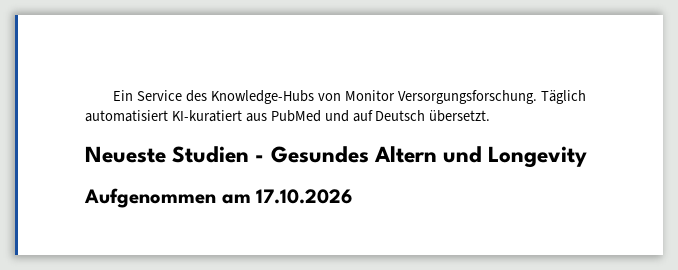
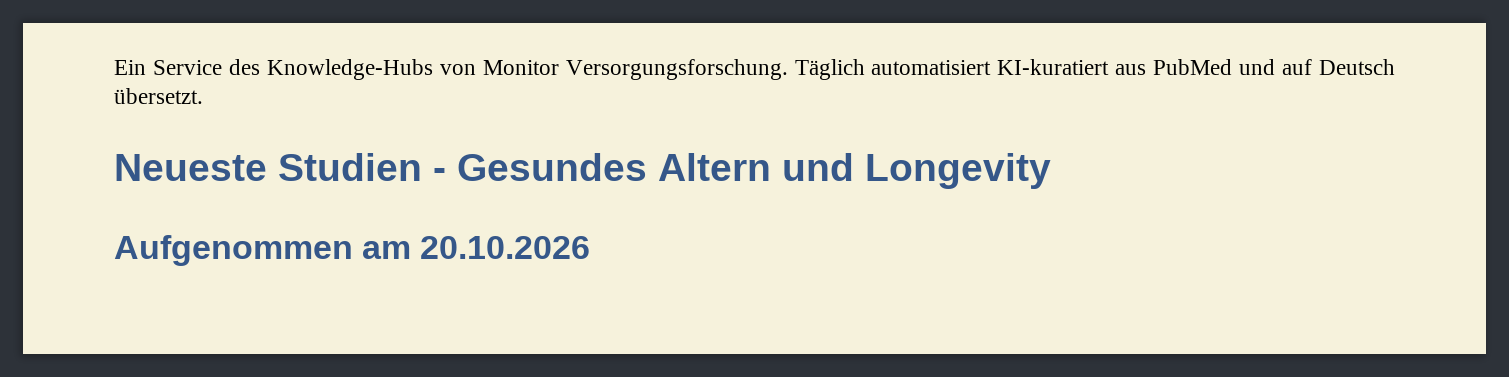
- Aufgenommen am 17.10.2026
+ Aufgenommen am 20.10.2026

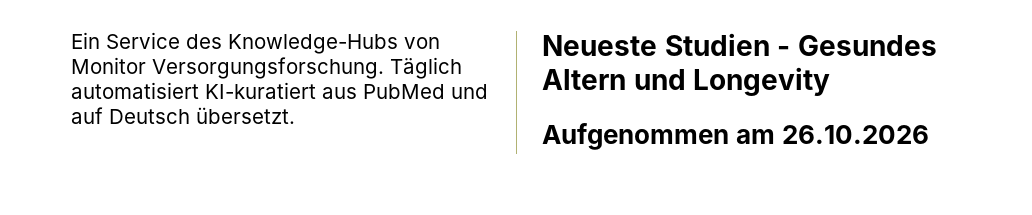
- Aufgenommen am 20.10.2026
+ Aufgenommen am 26.10.2026

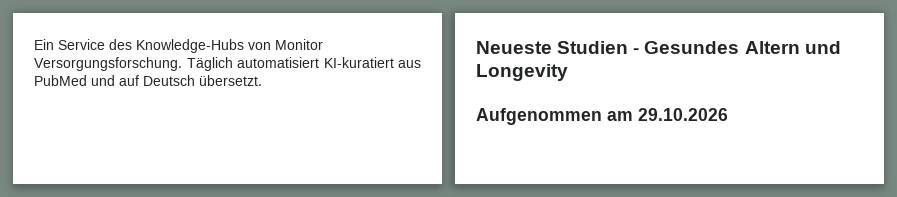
- Aufgenommen am 26.10.2026
+ Aufgenommen am 29.10.2026

